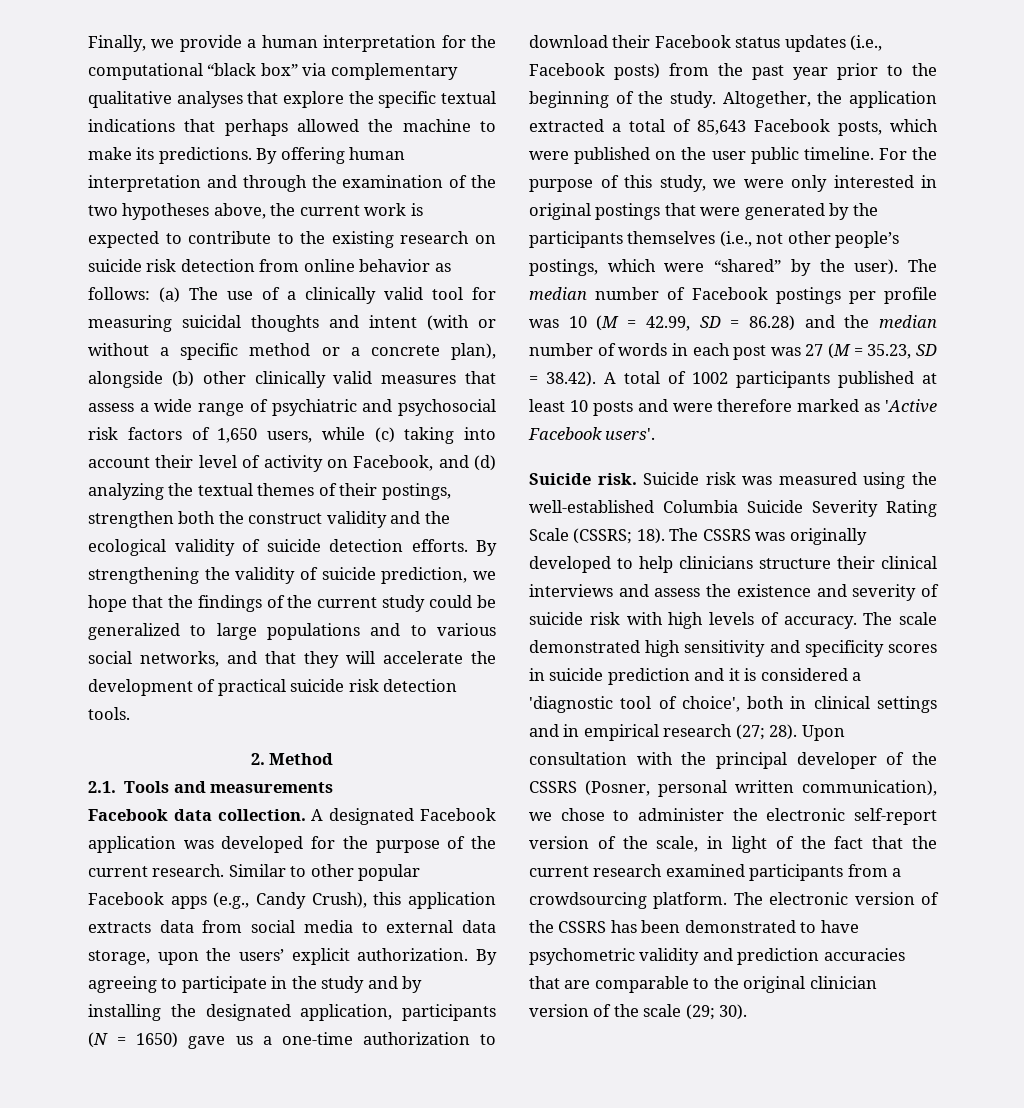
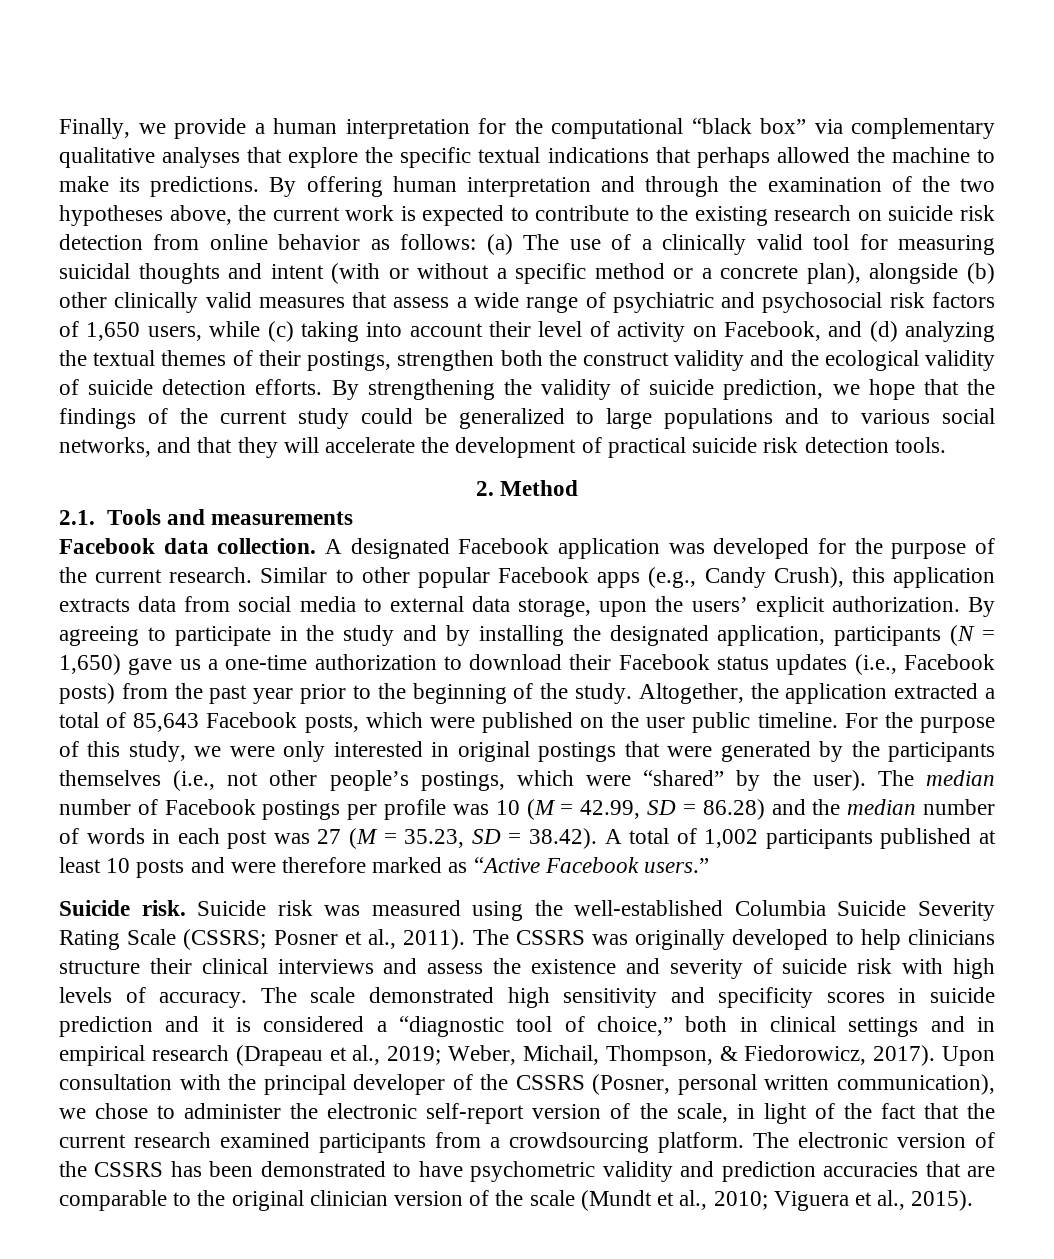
- By agreeing to participate in the study and by installing the designated application, participants (N = 1650) gave us a one-time authorization to download their Facebook status updates (i.e., Facebook posts) from the past year prior to the beginning of the study.
+ By agreeing to participate in the study and by installing the designated application, participants (N = 1,650) gave us a one-time authorization to download their Facebook status updates (i.e., Facebook posts) from the past year prior to the beginning of the study.
- The median number of Facebook postings per profile was 10 (M = 42.99, SD = 86.28) and the median number of words in each post was 27 (M = 35.23, SD = 38.42). A total of 1002 participants published at least 10 posts and were therefore marked as 'Active Facebook users'.
+ The median number of Facebook postings per profile was 10 (M = 42.99, SD = 86.28) and the median number of words in each post was 27 (M = 35.23, SD = 38.42). A total of 1,002 participants published at least 10 posts and were therefore marked as “Active Facebook users.”
- Suicide risk was measured using the well-established Columbia Suicide Severity Rating Scale (CSSRS; 18).
+ Suicide risk was measured using the well-established Columbia Suicide Severity Rating Scale (CSSRS; Posner et al., 2011).
- The scale demonstrated high sensitivity and specificity scores in suicide prediction and it is considered a 'diagnostic tool of choice', both in clinical settings and in empirical research (27; 28).
+ The scale demonstrated high sensitivity and specificity scores in suicide prediction and it is considered a “diagnostic tool of choice,” both in clinical settings and in empirical research (Drapeau et al., 2019; Weber, Michail, Thompson, & Fiedorowicz, 2017).
- The electronic version of the CSSRS has been demonstrated to have psychometric validity and prediction accuracies that are comparable to the original clinician version of the scale (29; 30).
+ The electronic version of the CSSRS has been demonstrated to have psychometric validity and prediction accuracies that are comparable to the original clinician version of the scale (Mundt et al., 2010; Viguera et al., 2015).

